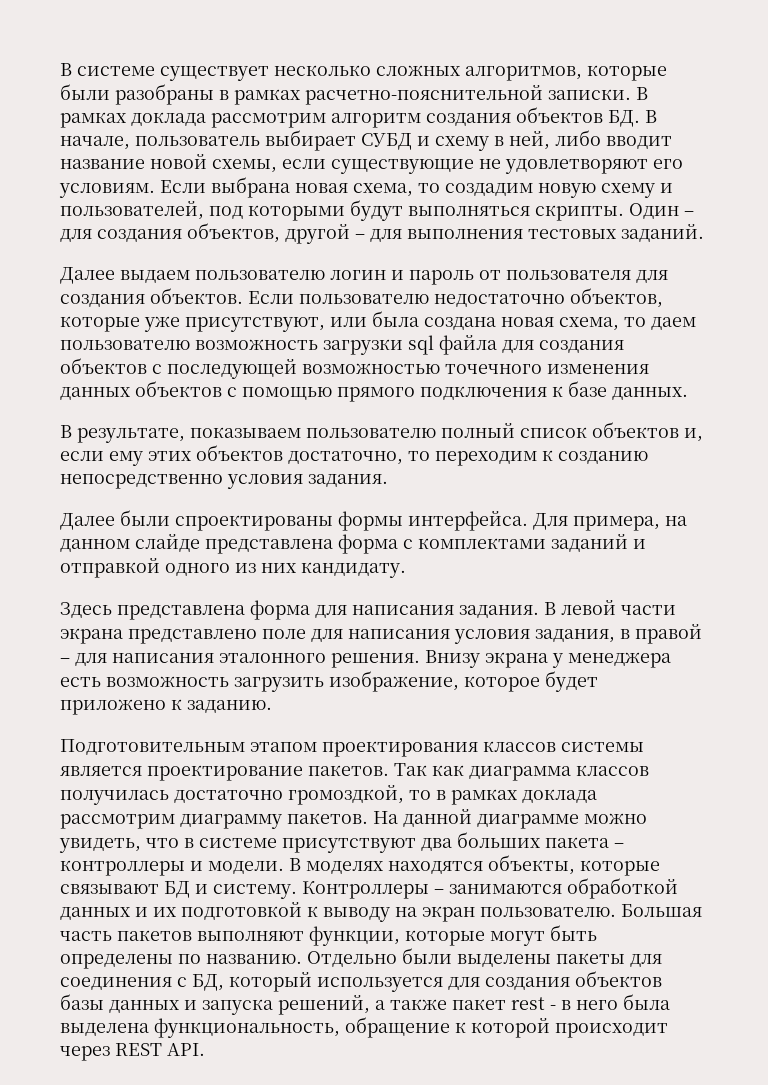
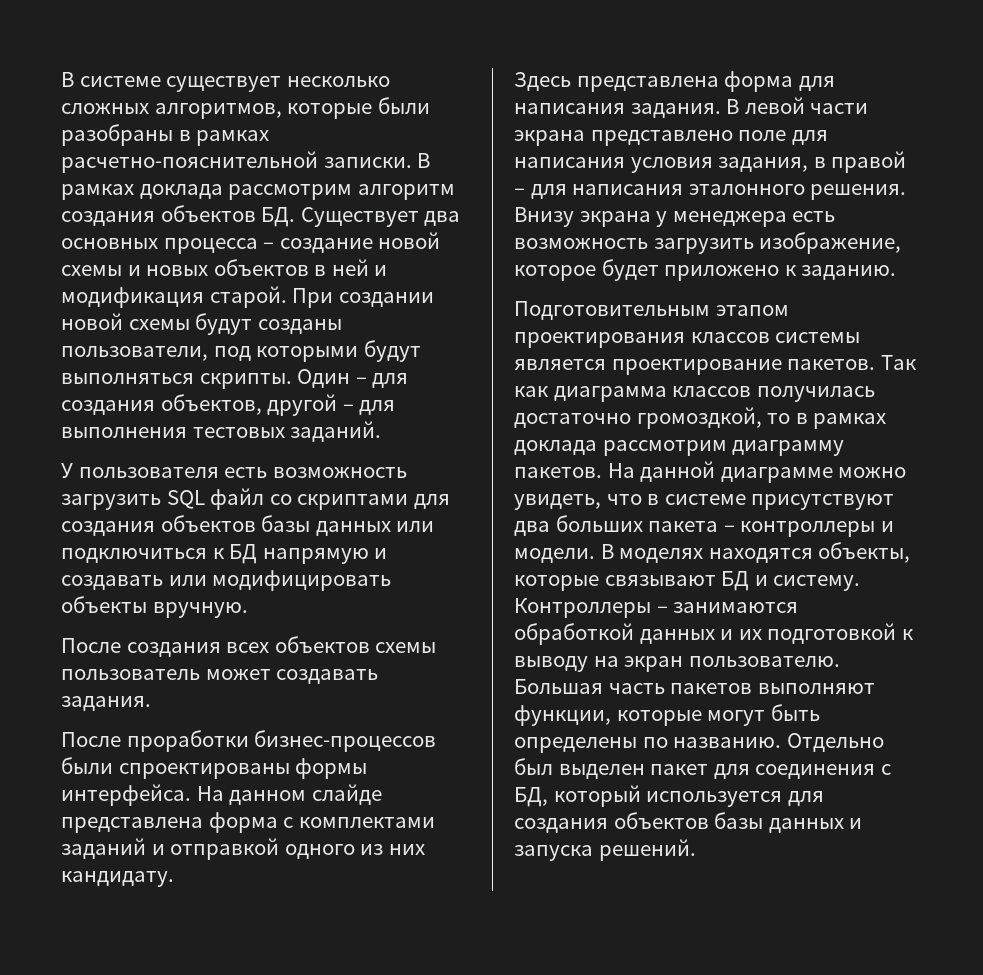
- В рамках доклада рассмотрим алгоритм создания объектов БД. В начале, пользователь выбирает СУБД и схему в ней, либо вводит название новой схемы, если существующие не удовлетворяют его условиям. Если выбрана новая схема, то создадим новую схему и пользователей, под которыми будут выполняться скрипты.
+ В рамках доклада рассмотрим алгоритм создания объектов БД. Существует два основных процесса – создание новой схемы и новых объектов в ней и модификация старой. При создании новой схемы будут созданы пользователи, под которыми будут выполняться скрипты.
- Далее выдаем пользователю логин и пароль от пользователя для создания объектов. Если пользователю недостаточно объектов, которые уже присутствуют, или была создана новая схема, то даем пользователю возможность загрузки sql файла для создания объектов с последующей возможностью точечного изменения данных объектов с помощью прямого подключения к базе данных.
- В результате, показываем пользователю полный список объектов и, если ему этих объектов достаточно, то переходим к созданию непосредственно условия задания.
- Далее были спроектированы формы интерфейса.
+ У пользователя есть возможность загрузить SQL файл со скриптами для создания объектов базы данных или подключиться к БД напрямую и создавать или модифицировать объекты вручную.
+ После создания всех объектов схемы пользователь может создавать задания.
+ После проработки бизнес-процессов были спроектированы формы интерфейса.
- Для примера, на данном слайде представлена форма с комплектами заданий и отправкой одного из них кандидату.
+ На данном слайде представлена форма с комплектами заданий и отправкой одного из них кандидату.
- Отдельно были выделены пакеты для соединения с БД, который используется для создания объектов базы данных и запуска решений, а также пакет rest - в него была выделена функциональность, обращение к которой происходит через REST API.
+ Отдельно был выделен пакет для соединения с БД, который используется для создания объектов базы данных и запуска решений.

